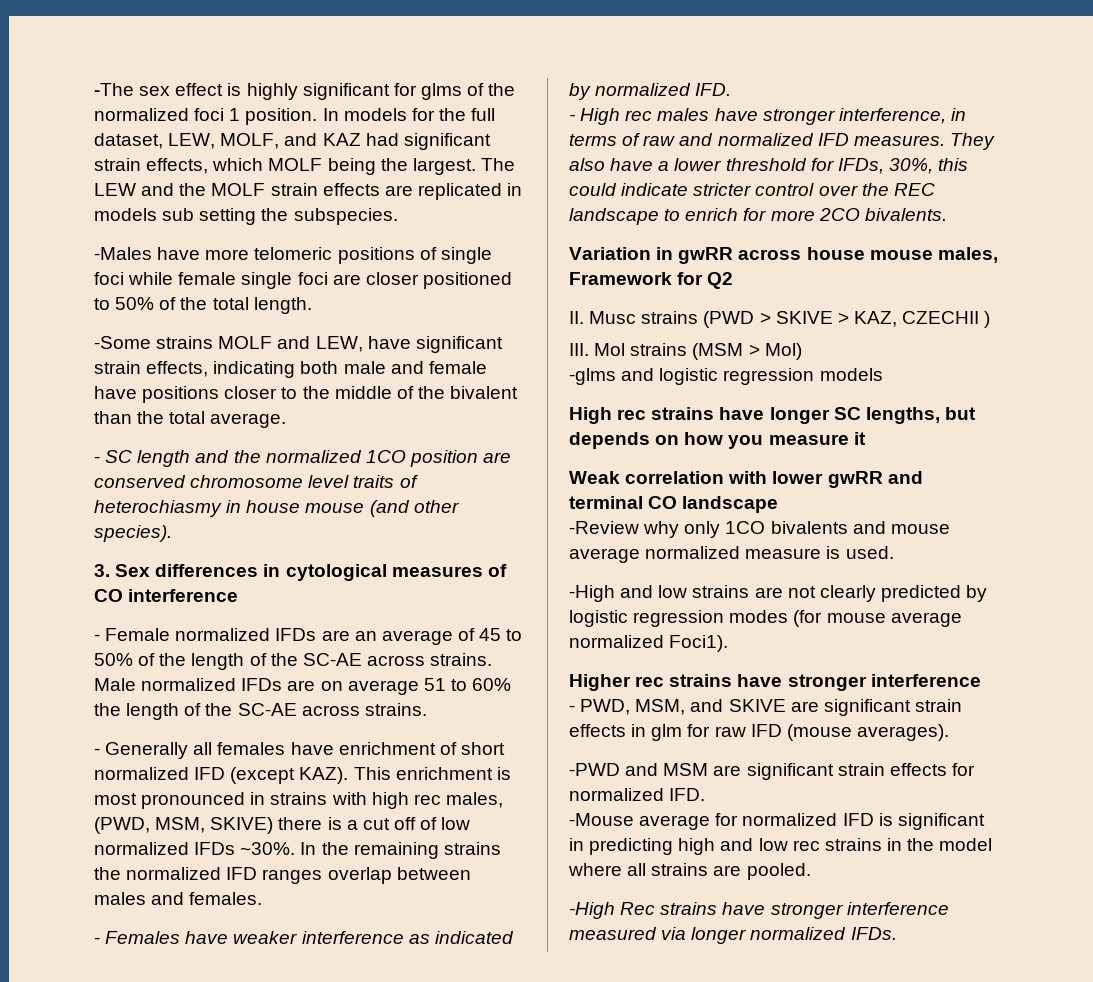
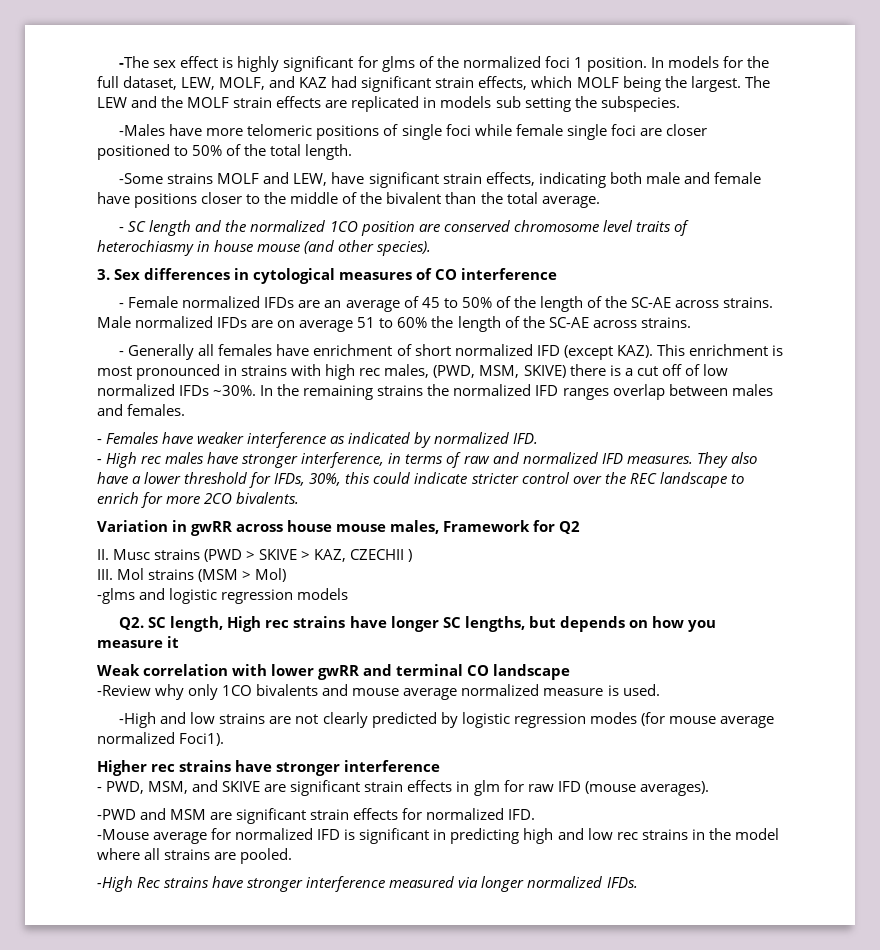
- High rec strains have longer SC lengths, but depends on how you measure it
+ Q2. SC length, High rec strains have longer SC lengths, but depends on how you measure it

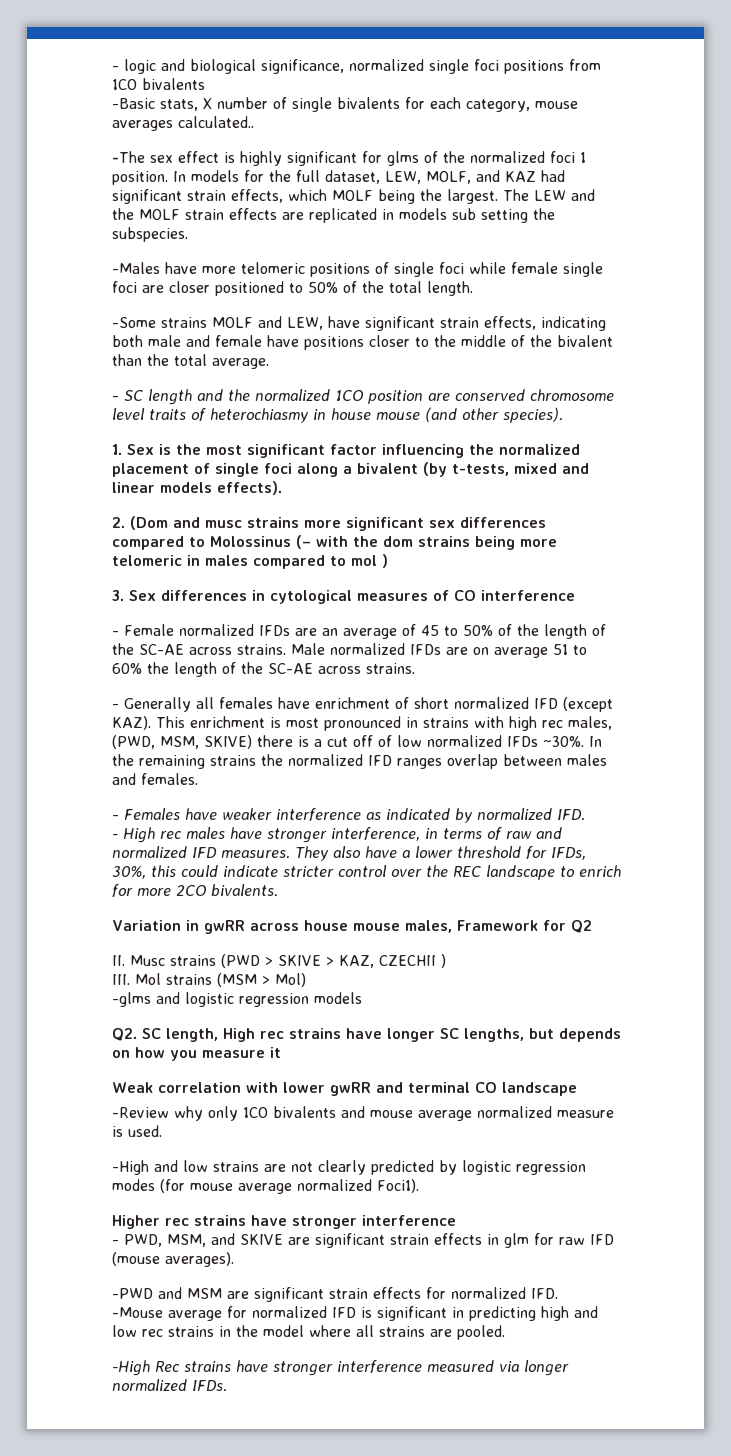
+ - logic and biological significance, normalized single foci positions from 1CO bivalents
+ -Basic stats, X number of single bivalents for each category, mouse averages calculated..
+ 1. Sex is the most significant factor influencing the normalized placement of single foci along a bivalent (by t-tests, mixed and linear models effects).
+ 2. (Dom and musc strains more significant sex differences compared to Molossinus (– with the dom strains being more telomeric in males compared to mol )

